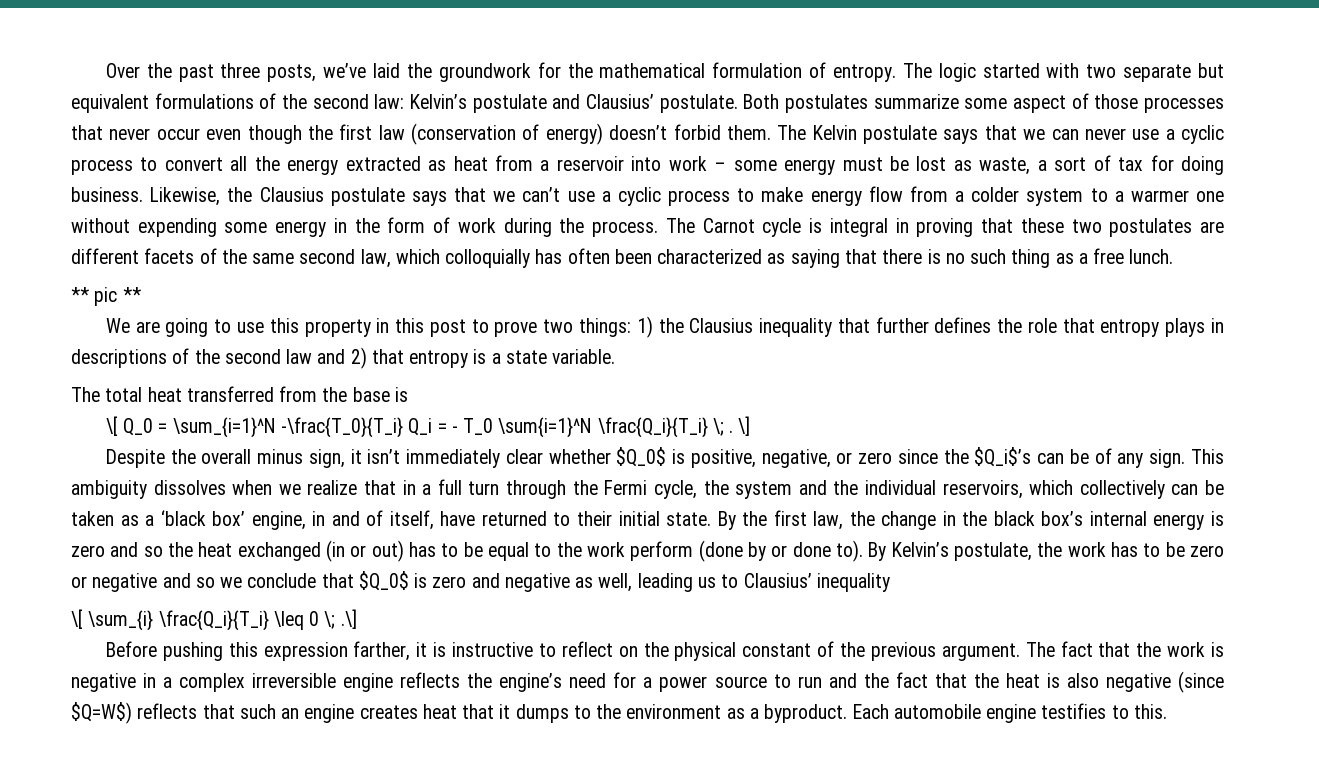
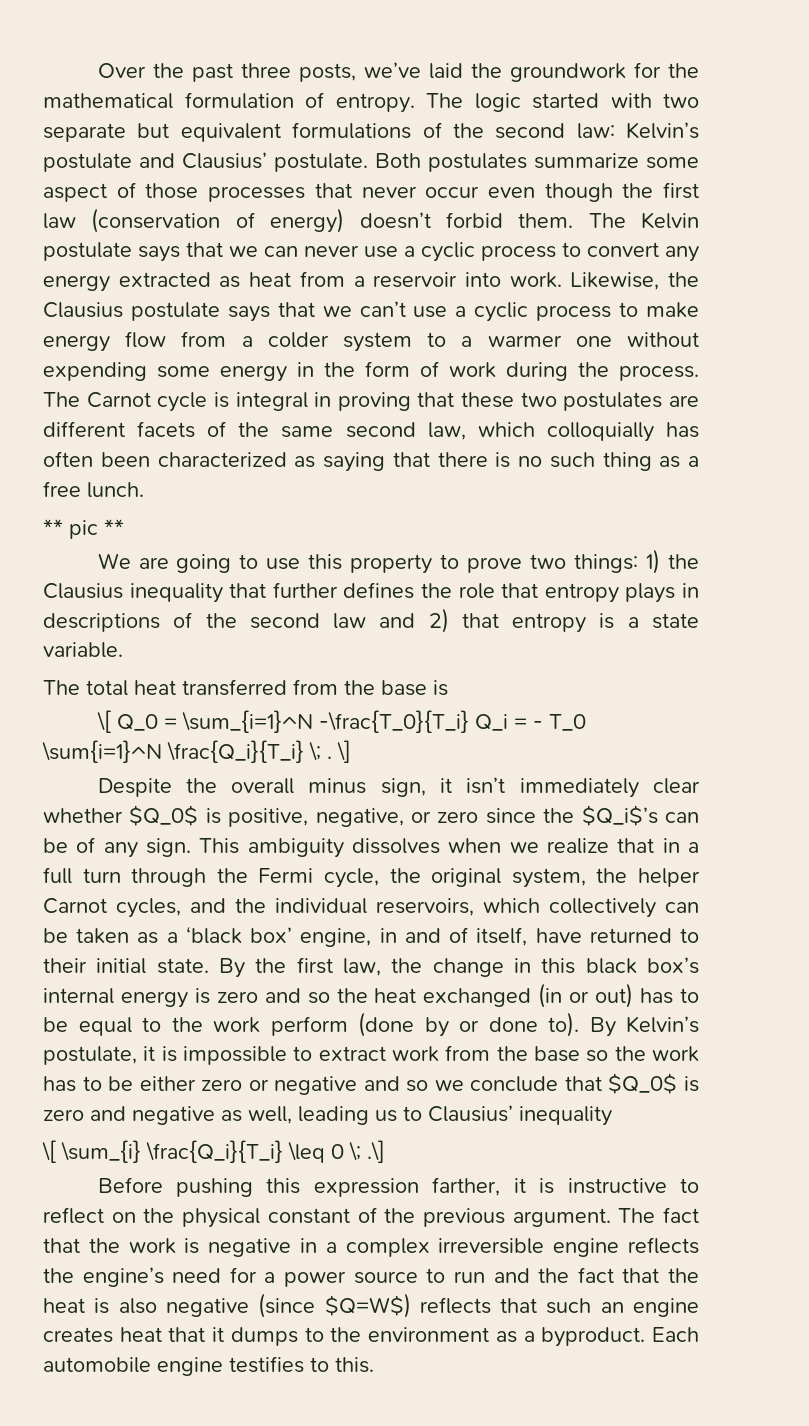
- The Kelvin postulate says that we can never use a cyclic process to convert all the energy extracted as heat from a reservoir into work – some energy must be lost as waste, a sort of tax for doing business.
+ The Kelvin postulate says that we can never use a cyclic process to convert any energy extracted as heat from a reservoir into work.
- We are going to use this property in this post to prove two things: 1) the Clausius inequality that further defines the role that entropy plays in descriptions of the second law and 2) that entropy is a state variable.
+ We are going to use this property to prove two things: 1) the Clausius inequality that further defines the role that entropy plays in descriptions of the second law and 2) that entropy is a state variable.
- This ambiguity dissolves when we realize that in a full turn through the Fermi cycle, the system and the individual reservoirs, which collectively can be taken as a ‘black box’ engine, in and of itself, have returned to their initial state.
+ This ambiguity dissolves when we realize that in a full turn through the Fermi cycle, the original system, the helper Carnot cycles, and the individual reservoirs, which collectively can be taken as a ‘black box’ engine, in and of itself, have returned to their initial state.
- By the first law, the change in the black box’s internal energy is zero and so the heat exchanged (in or out) has to be equal to the work perform (done by or done to).
+ By the first law, the change in this black box’s internal energy is zero and so the heat exchanged (in or out) has to be equal to the work perform (done by or done to).
- By Kelvin’s postulate, the work has to be zero or negative and so we conclude that $Q_0$ is zero and negative as well, leading us to Clausius’ inequality
+ By Kelvin’s postulate, it is impossible to extract work from the base so the work has to be either zero or negative and so we conclude that $Q_0$ is zero and negative as well, leading us to Clausius’ inequality

